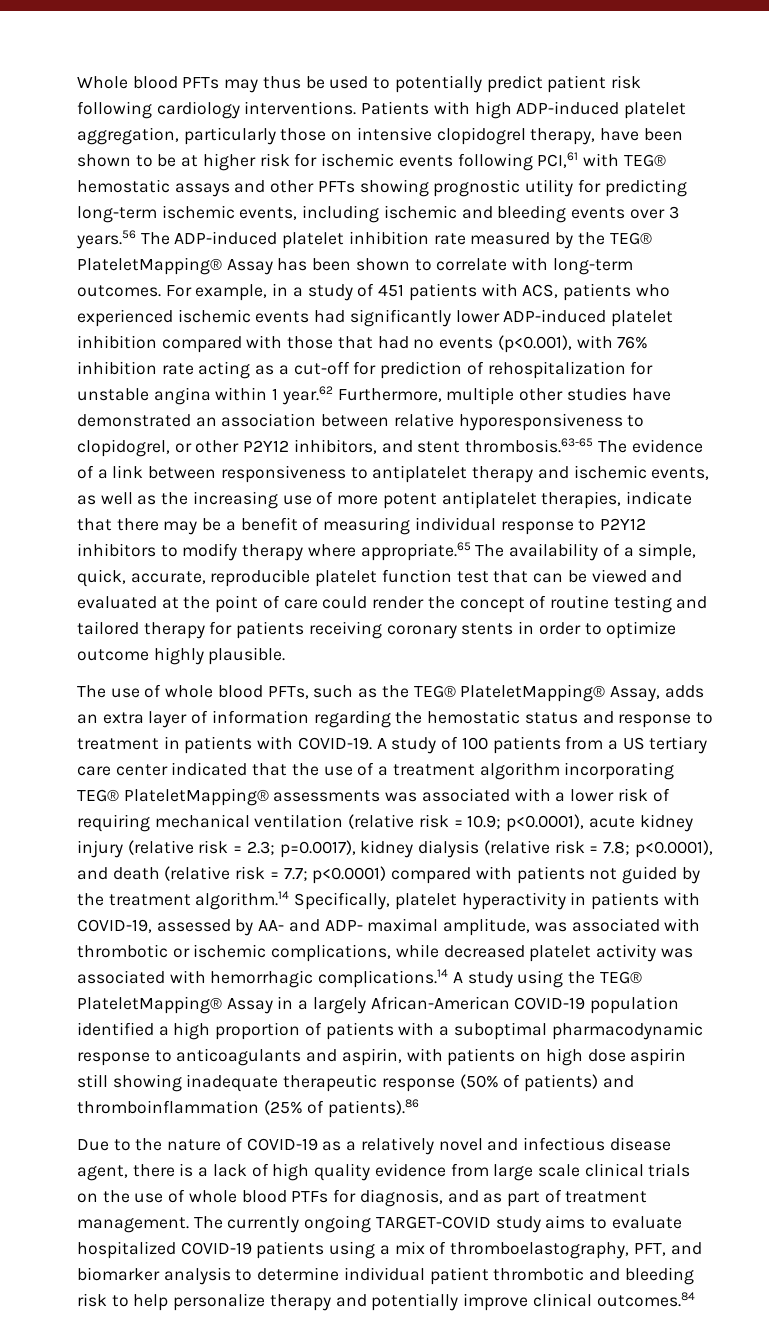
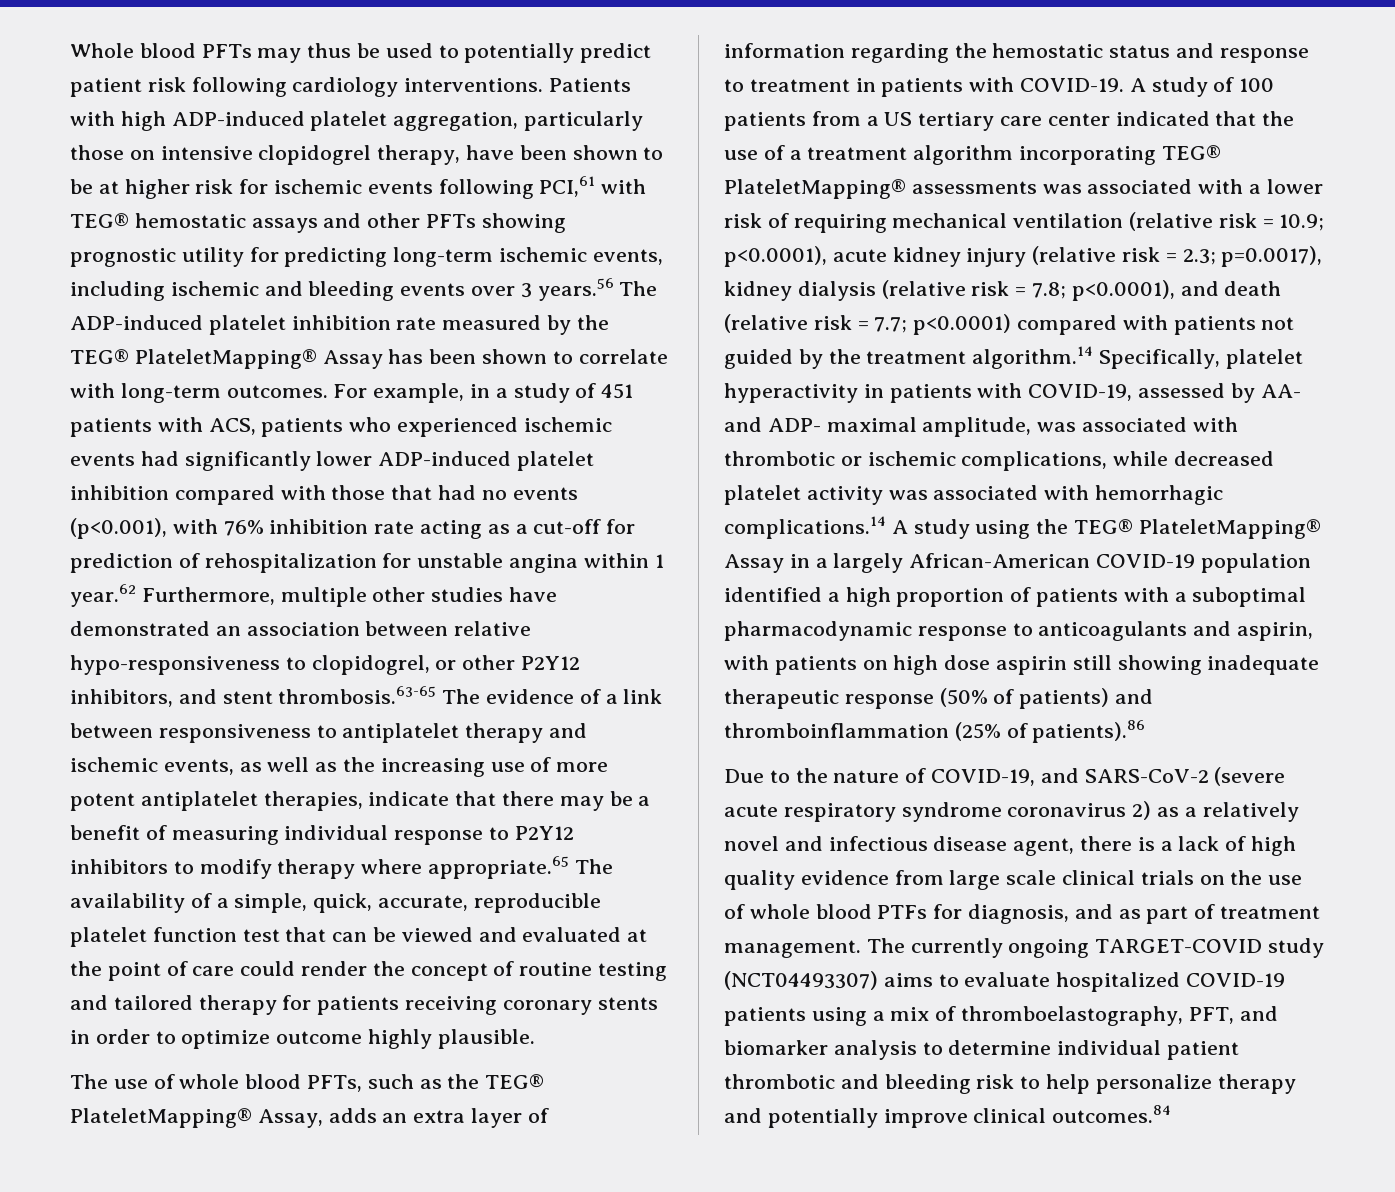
- For example, in a study of 451 patients with ACS, patients who experienced ischemic events had significantly lower ADP-induced platelet inhibition compared with those that had no events (p<0.001), with 76% inhibition rate acting as a cut-off for prediction of rehospitalization for unstable angina within 1 year.62 Furthermore, multiple other studies have demonstrated an association between relative hyporesponsiveness to clopidogrel, or other P2Y12 inhibitors, and stent thrombosis.63-65 The evidence of a link between responsiveness to antiplatelet therapy and ischemic events, as well as the increasing use of more potent antiplatelet therapies, indicate that there may be a benefit of measuring individual response to P2Y12 inhibitors to modify therapy where appropriate.65 The availability of a simple, quick, accurate, reproducible platelet function test that can be viewed and evaluated at the point of care could render the concept of routine testing and tailored therapy for patients receiving coronary stents in order to optimize outcome highly plausible.
+ For example, in a study of 451 patients with ACS, patients who experienced ischemic events had significantly lower ADP-induced platelet inhibition compared with those that had no events (p<0.001), with 76% inhibition rate acting as a cut-off for prediction of rehospitalization for unstable angina within 1 year.62 Furthermore, multiple other studies have demonstrated an association between relative hypo-responsiveness to clopidogrel, or other P2Y12 inhibitors, and stent thrombosis.63-65 The evidence of a link between responsiveness to antiplatelet therapy and ischemic events, as well as the increasing use of more potent antiplatelet therapies, indicate that there may be a benefit of measuring individual response to P2Y12 inhibitors to modify therapy where appropriate.65 The availability of a simple, quick, accurate, reproducible platelet function test that can be viewed and evaluated at the point of care could render the concept of routine testing and tailored therapy for patients receiving coronary stents in order to optimize outcome highly plausible.
- Due to the nature of COVID-19 as a relatively novel and infectious disease agent, there is a lack of high quality evidence from large scale clinical trials on the use of whole blood PTFs for diagnosis, and as part of treatment management.
+ Due to the nature of COVID-19, and SARS-CoV-2 (severe acute respiratory syndrome coronavirus 2) as a relatively novel and infectious disease agent, there is a lack of high quality evidence from large scale clinical trials on the use of whole blood PTFs for diagnosis, and as part of treatment management.
- The currently ongoing TARGET-COVID study aims to evaluate hospitalized COVID-19 patients using a mix of thromboelastography, PFT, and biomarker analysis to determine individual patient thrombotic and bleeding risk to help personalize therapy and potentially improve clinical outcomes.84
+ The currently ongoing TARGET-COVID study (NCT04493307) aims to evaluate hospitalized COVID-19 patients using a mix of thromboelastography, PFT, and biomarker analysis to determine individual patient thrombotic and bleeding risk to help personalize therapy and potentially improve clinical outcomes.84

